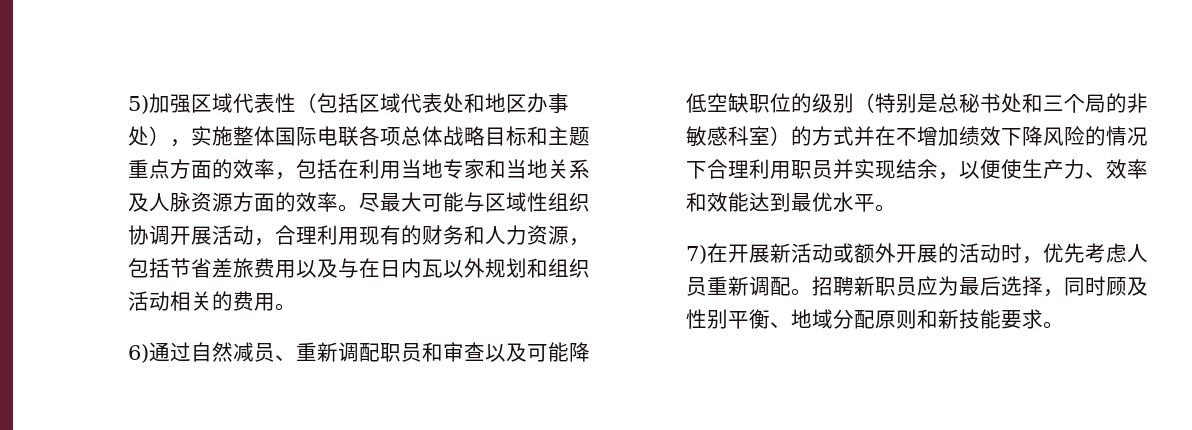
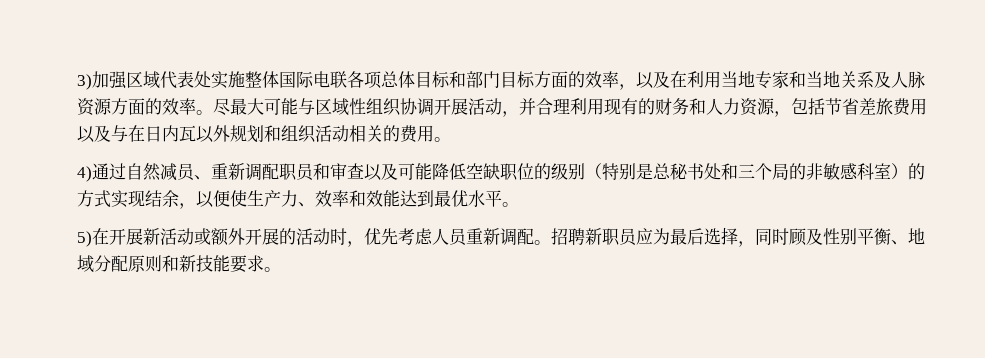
- 5)加强区域代表性（包括区域代表处和地区办事处），实施整体国际电联各项总体战略目标和主题重点方面的效率，包括在利用当地专家和当地关系及人脉资源方面的效率。
+ 3)加强区域代表处实施整体国际电联各项总体目标和部门目标方面的效率，以及在利用当地专家和当地关系及人脉资源方面的效率。
- 尽最大可能与区域性组织协调开展活动，合理利用现有的财务和人力资源，包括节省差旅费用以及与在日内瓦以外规划和组织活动相关的费用。
+ 尽最大可能与区域性组织协调开展活动，并合理利用现有的财务和人力资源，包括节省差旅费用以及与在日内瓦以外规划和组织活动相关的费用。
- 6)通过自然减员、重新调配职员和审查以及可能降低空缺职位的级别（特别是总秘书处和三个局的非敏感科室）的方式并在不增加绩效下降风险的情况下合理利用职员并实现结余，以便使生产力、效率和效能达到最优水平。
+ 4)通过自然减员、重新调配职员和审查以及可能降低空缺职位的级别（特别是总秘书处和三个局的非敏感科室）的方式实现结余，以便使生产力、效率和效能达到最优水平。
- 7)在开展新活动或额外开展的活动时，优先考虑人员重新调配。
+ 5)在开展新活动或额外开展的活动时，优先考虑人员重新调配。

